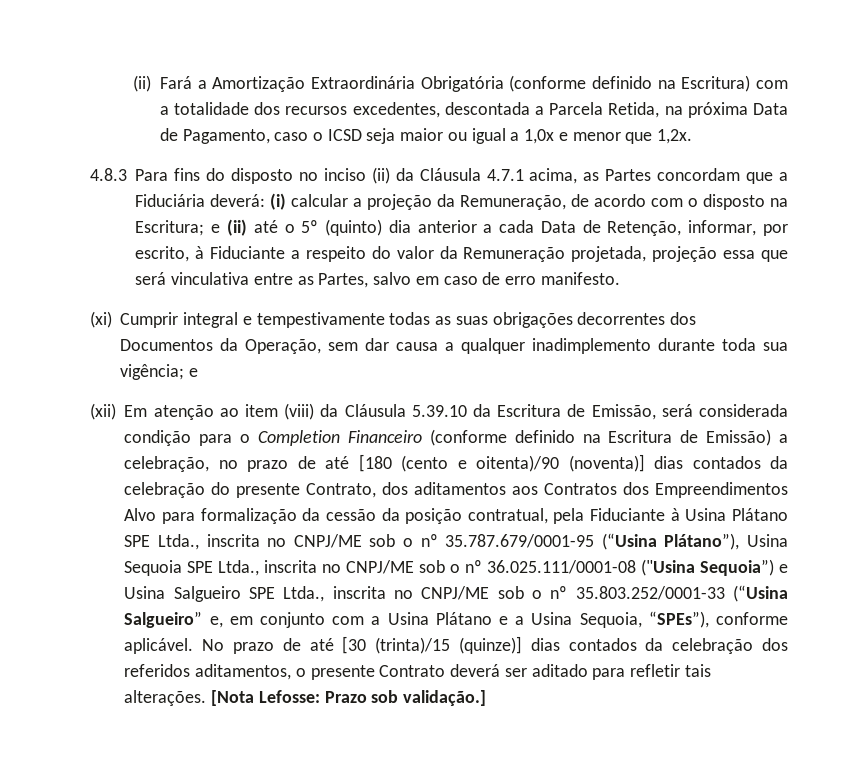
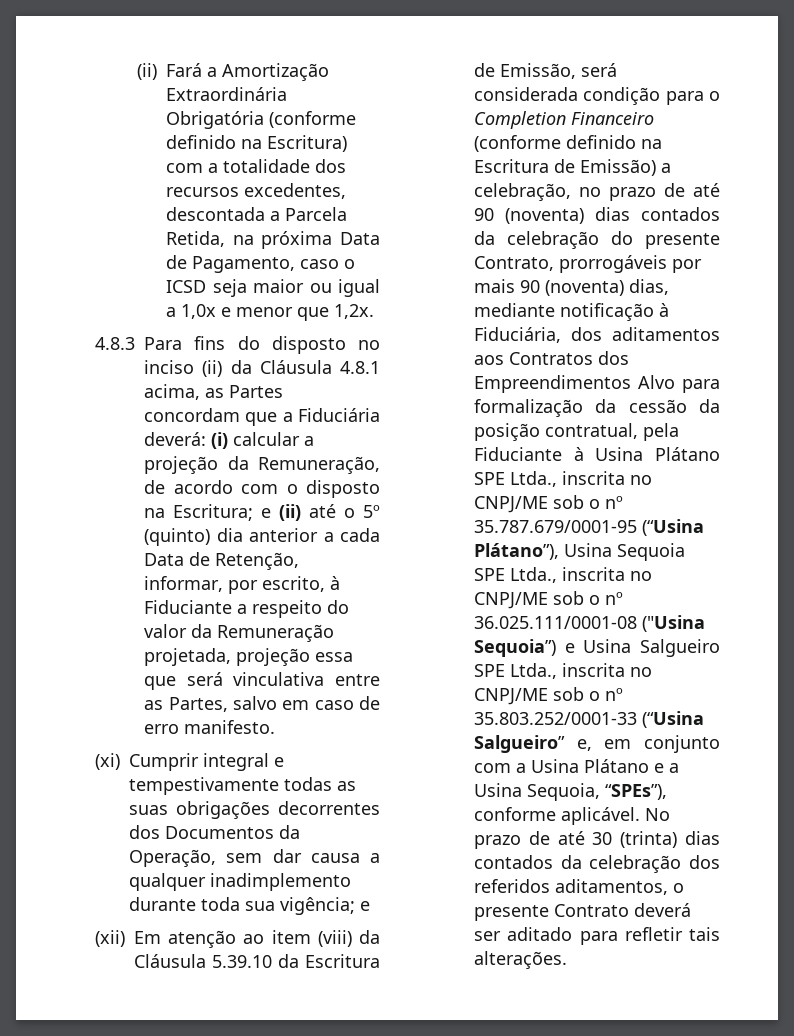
- 4.8.3 Para fins do disposto no inciso (ii) da Cláusula 4.7.1 acima, as Partes concordam que a Fiduciária deverá:
+ 4.8.3 Para fins do disposto no inciso (ii) da Cláusula 4.8.1 acima, as Partes concordam que a Fiduciária deverá:
- (xii) Em atenção ao item (viii) da Cláusula 5.39.10 da Escritura de Emissão, será considerada condição para o Completion Financeiro (conforme definido na Escritura de Emissão) a celebração, no prazo de até [180 (cento e oitenta)/90 (noventa)] dias contados da celebração do presente Contrato, dos aditamentos aos Contratos dos Empreendimentos Alvo para formalização da cessão da posição contratual, pela Fiduciante à Usina Plátano SPE Ltda., inscrita no CNPJ/ME sob o nº 35.787.679/0001-95 (“Usina Plátano”), Usina Sequoia SPE Ltda., inscrita no CNPJ/ME sob o nº 36.025.111/0001-08 ("Usina Sequoia”) e Usina Salgueiro SPE Ltda., inscrita no CNPJ/ME sob o nº 35.803.252/0001-33 (“Usina Salgueiro” e, em conjunto com a Usina Plátano e a Usina Sequoia, “SPEs”), conforme aplicável.
+ (xii) Em atenção ao item (viii) da Cláusula 5.39.10 da Escritura de Emissão, será considerada condição para o Completion Financeiro (conforme definido na Escritura de Emissão) a celebração, no prazo de até 90 (noventa) dias contados da celebração do presente Contrato, prorrogáveis por mais 90 (noventa) dias, mediante notificação à Fiduciária, dos aditamentos aos Contratos dos Empreendimentos Alvo para formalização da cessão da posição contratual, pela Fiduciante à Usina Plátano SPE Ltda., inscrita no CNPJ/ME sob o nº 35.787.679/0001-95 (“Usina Plátano”), Usina Sequoia SPE Ltda., inscrita no CNPJ/ME sob o nº 36.025.111/0001-08 ("Usina Sequoia”) e Usina Salgueiro SPE Ltda., inscrita no CNPJ/ME sob o nº 35.803.252/0001-33 (“Usina Salgueiro” e, em conjunto com a Usina Plátano e a Usina Sequoia, “SPEs”), conforme aplicável.
- No prazo de até [30 (trinta)/15 (quinze)] dias contados da celebração dos referidos aditamentos, o presente Contrato deverá ser aditado para refletir tais alterações. [Nota Lefosse: Prazo sob validação.]
+ No prazo de até 30 (trinta) dias contados da celebração dos referidos aditamentos, o presente Contrato deverá ser aditado para refletir tais alterações.

